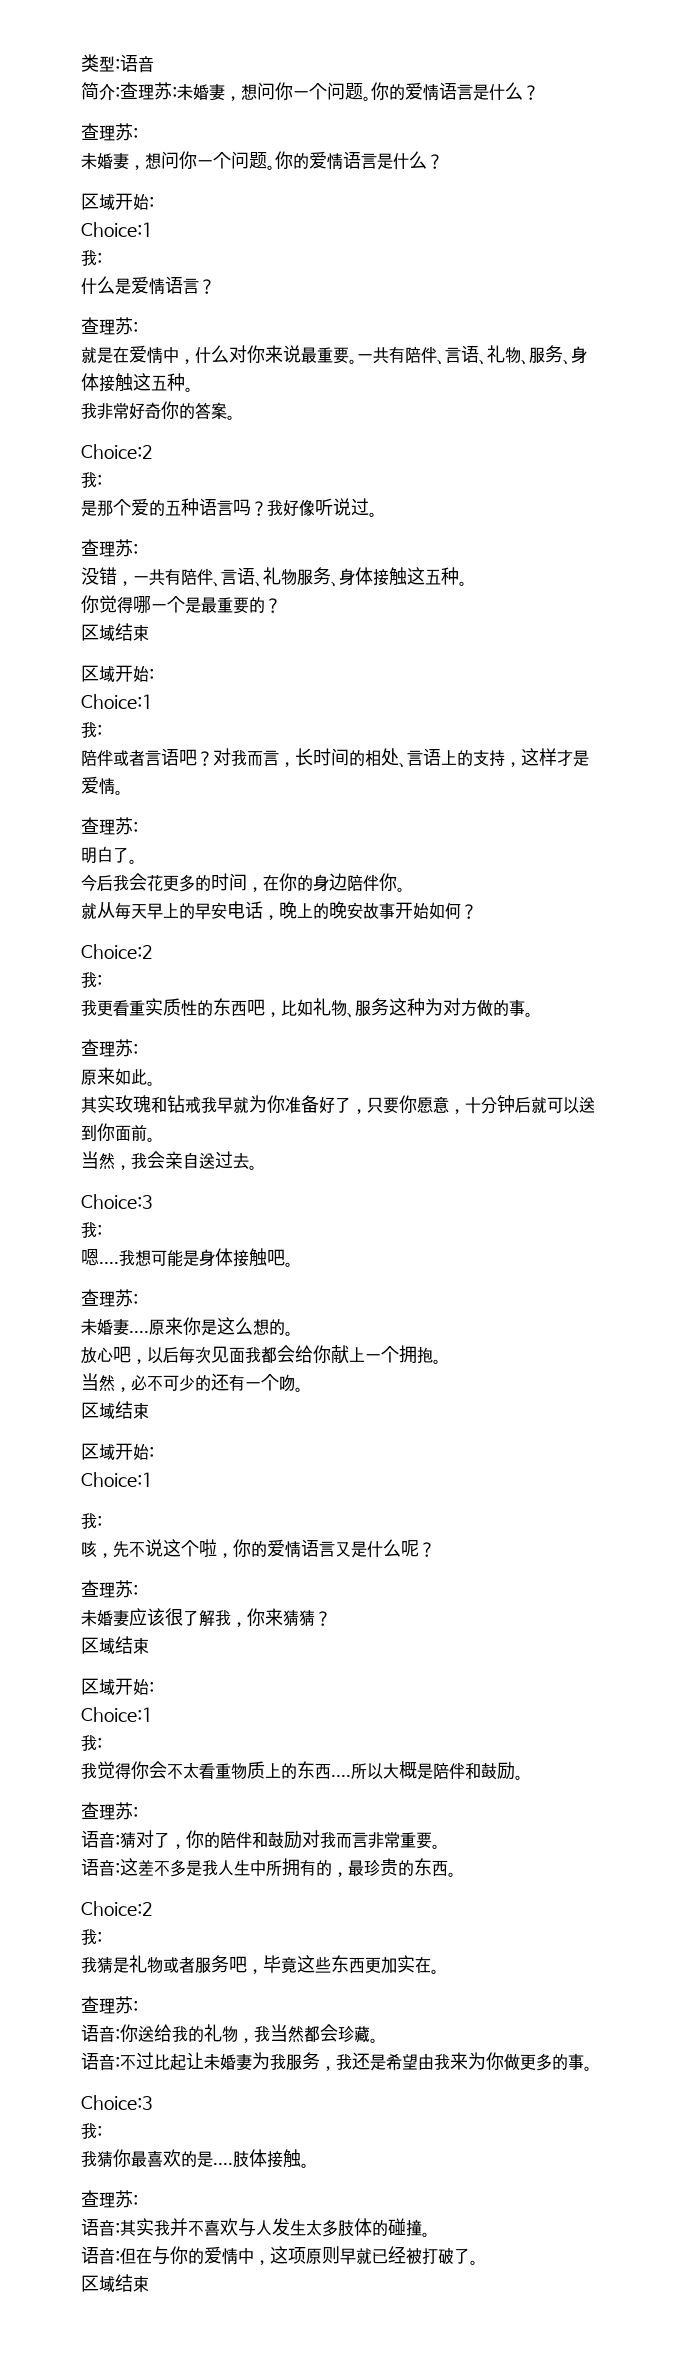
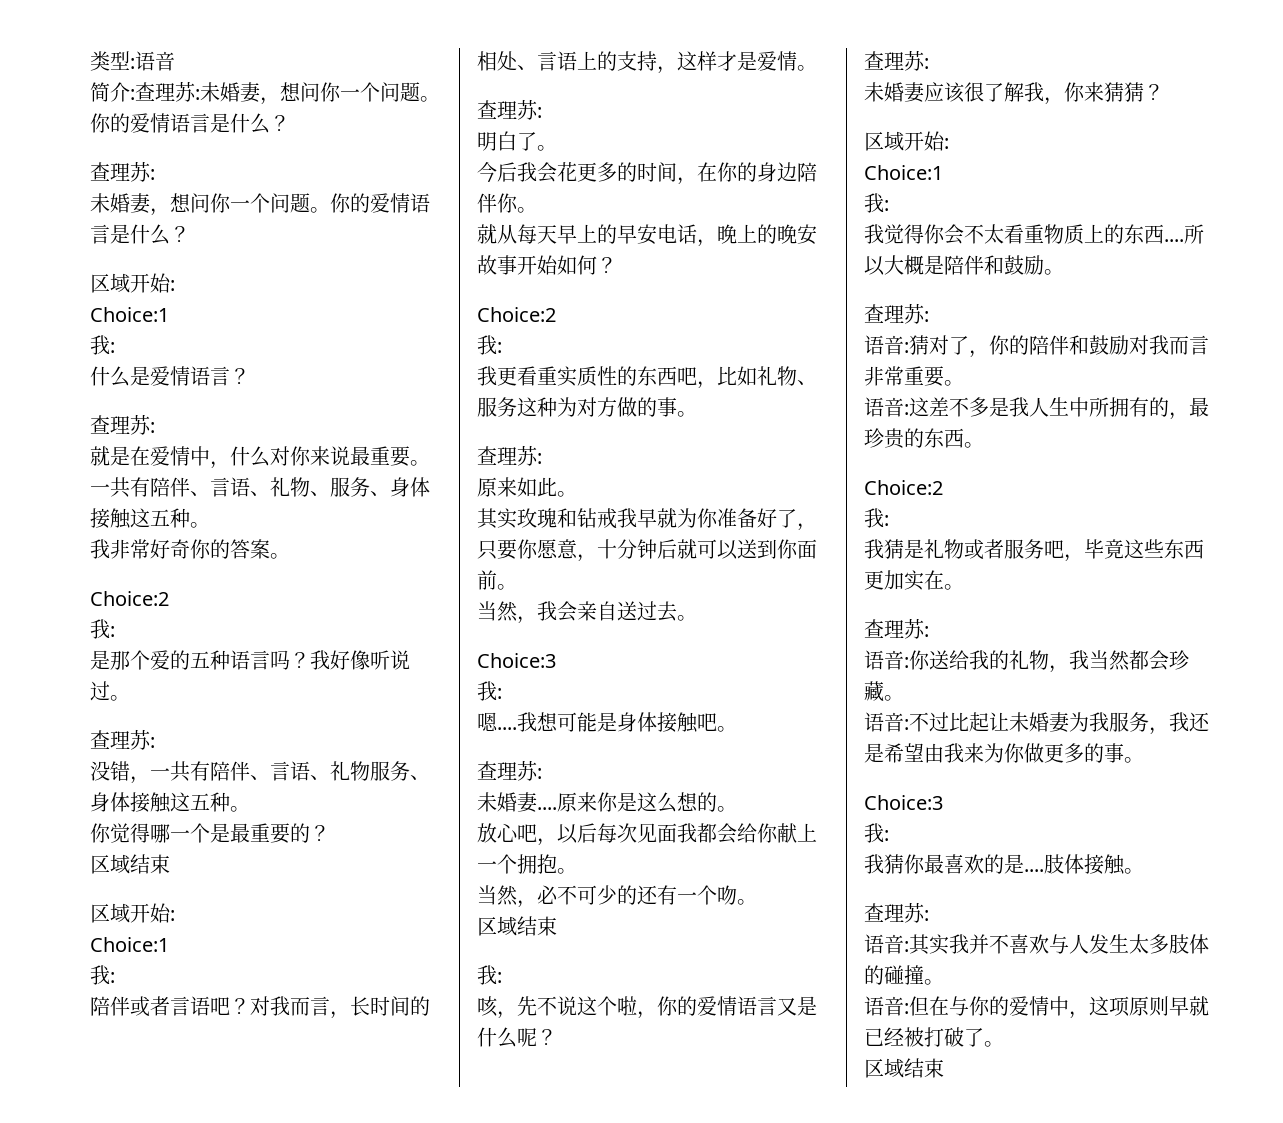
  当然，必不可少的还有一个吻。
  区域结束
- 区域开始:
- Choice:1
  未婚妻应该很了解我，你来猜猜？
- 区域结束

